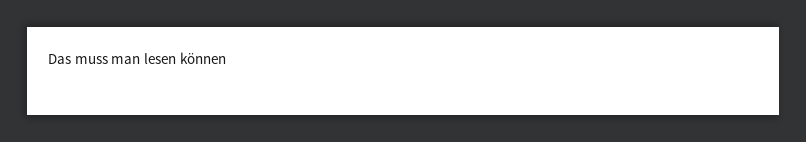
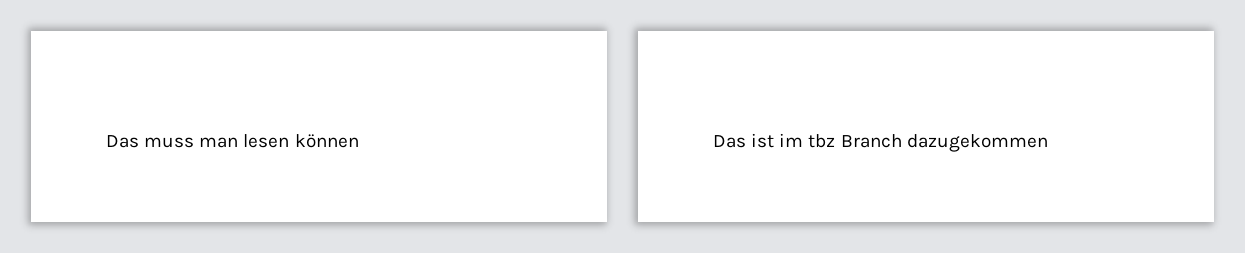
+ Das ist im tbz Branch dazugekommen

